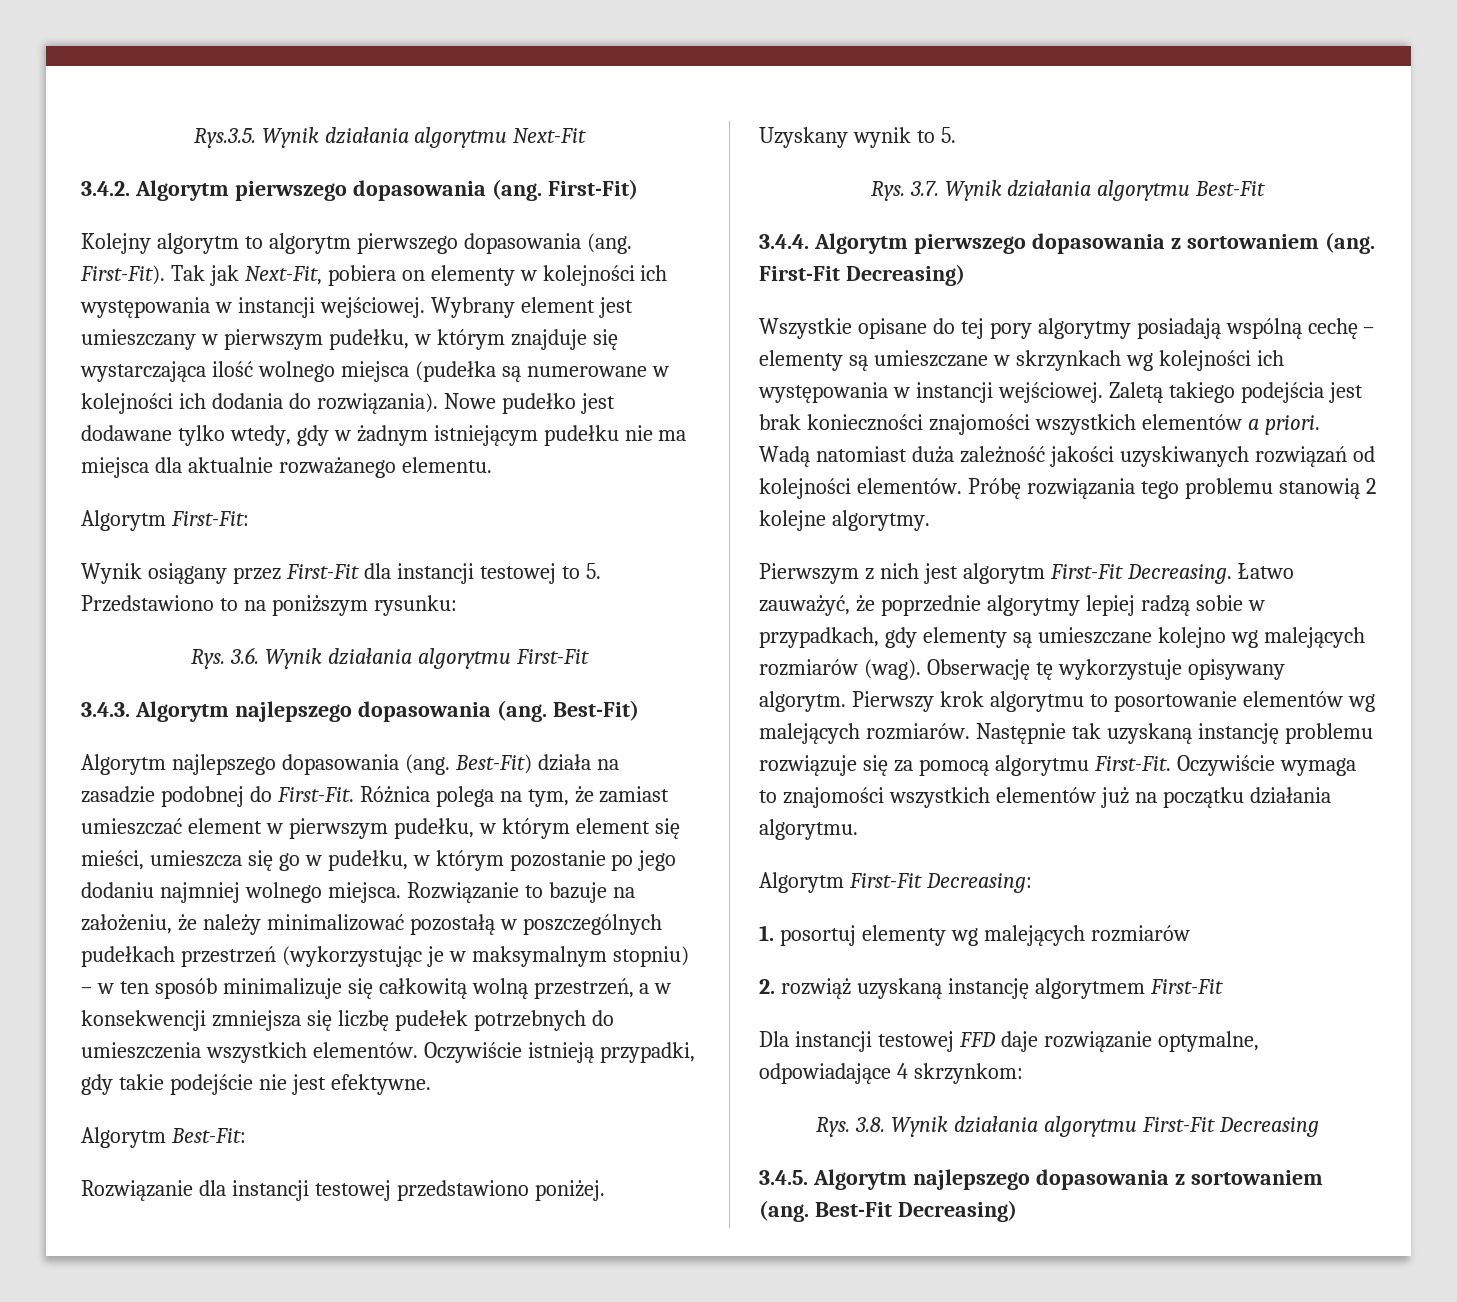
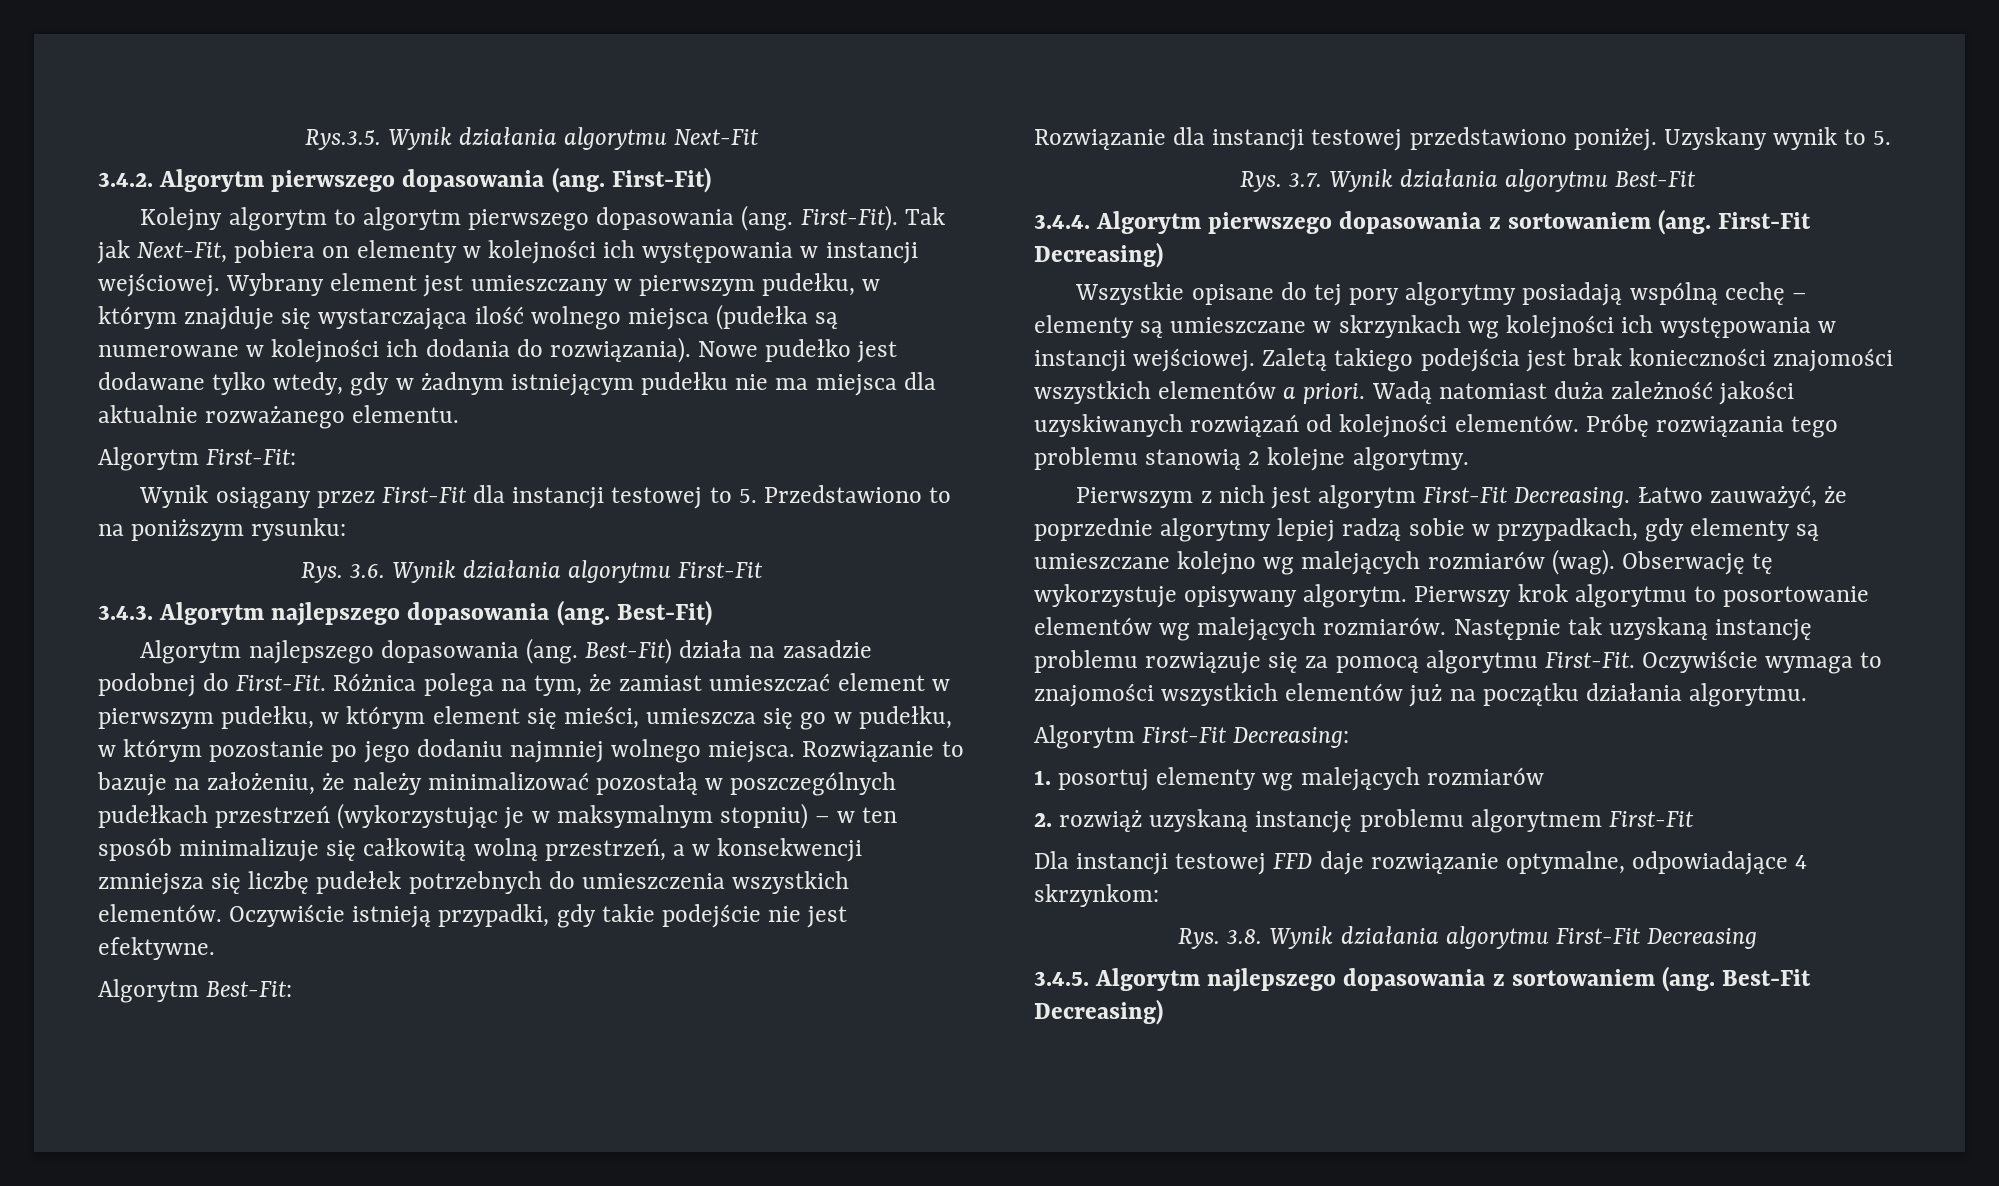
- 2. rozwiąż uzyskaną instancję algorytmem First-Fit
+ 2. rozwiąż uzyskaną instancję problemu algorytmem First-Fit

